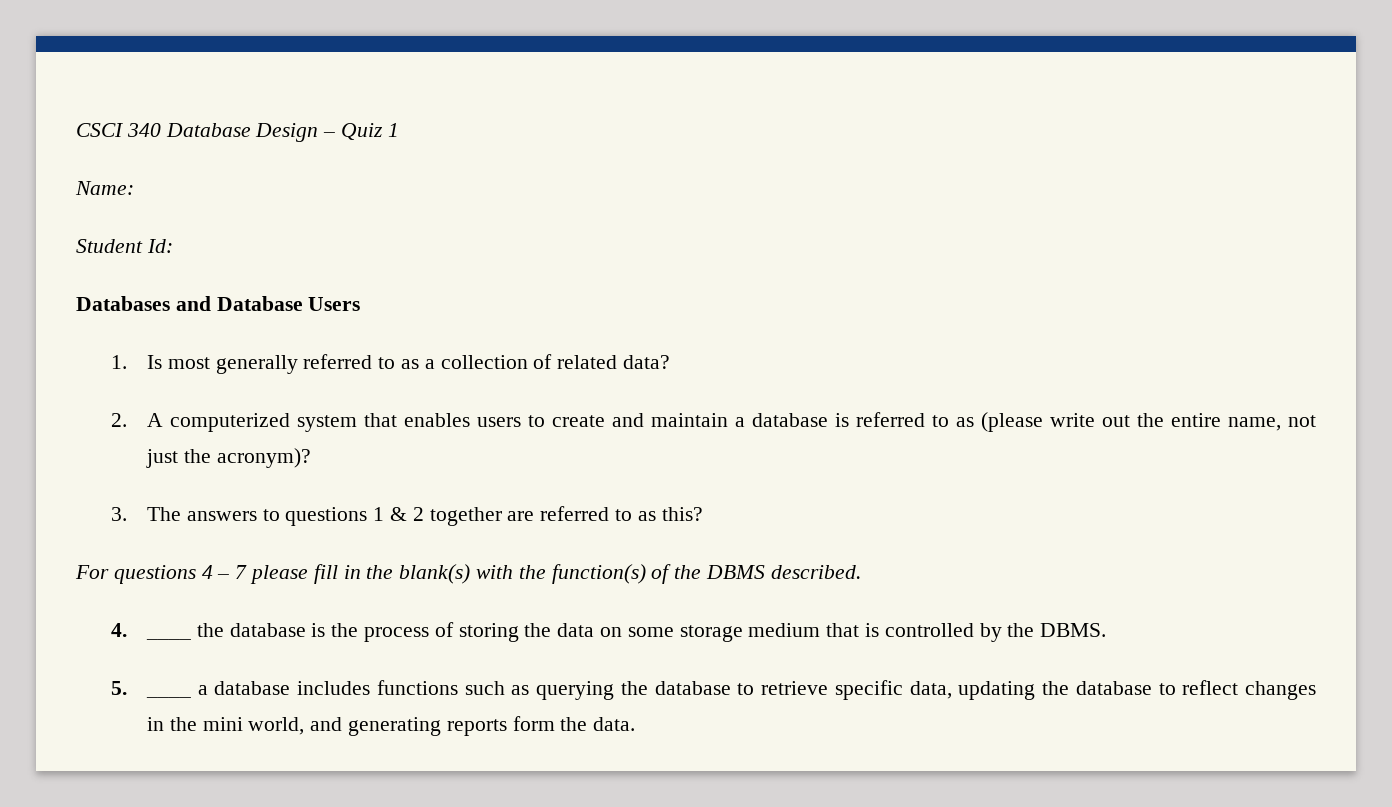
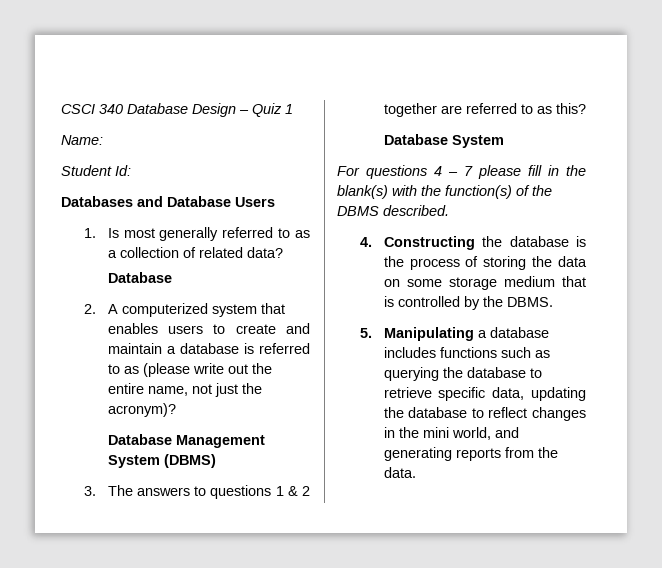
  1. Is most generally referred to as a collection of related data?
+ Database
+ Database Management System (DBMS)
+ Database System
- 4. ____ the database is the process of storing the data on some storage medium that is controlled by the DBMS.
+ 4. Constructing the database is the process of storing the data on some storage medium that is controlled by the DBMS.
- 5. ____ a database includes functions such as querying the database to retrieve specific data, updating the database to reflect changes in the mini world, and generating reports form the data.
+ 5. Manipulating a database includes functions such as querying the database to retrieve specific data, updating the database to reflect changes in the mini world, and generating reports from the data.

